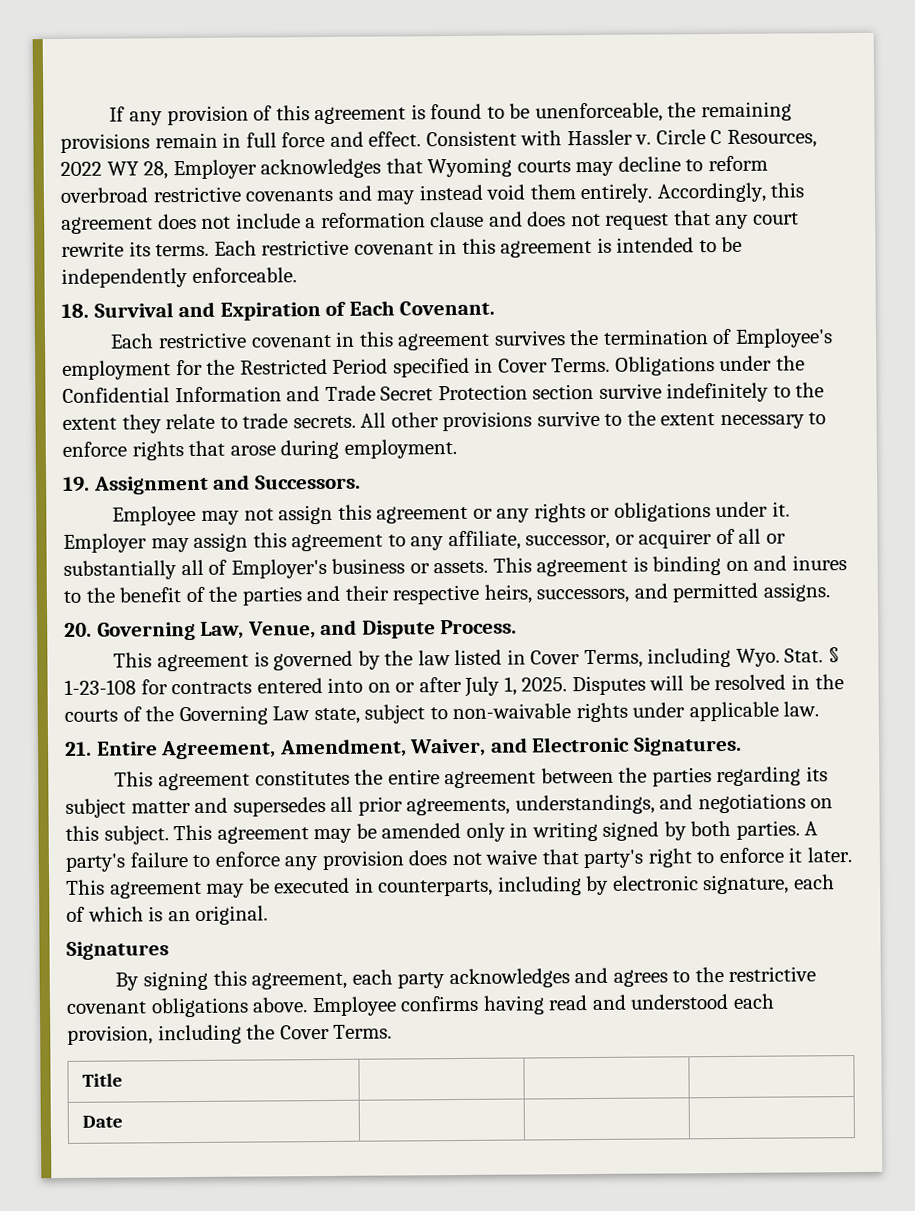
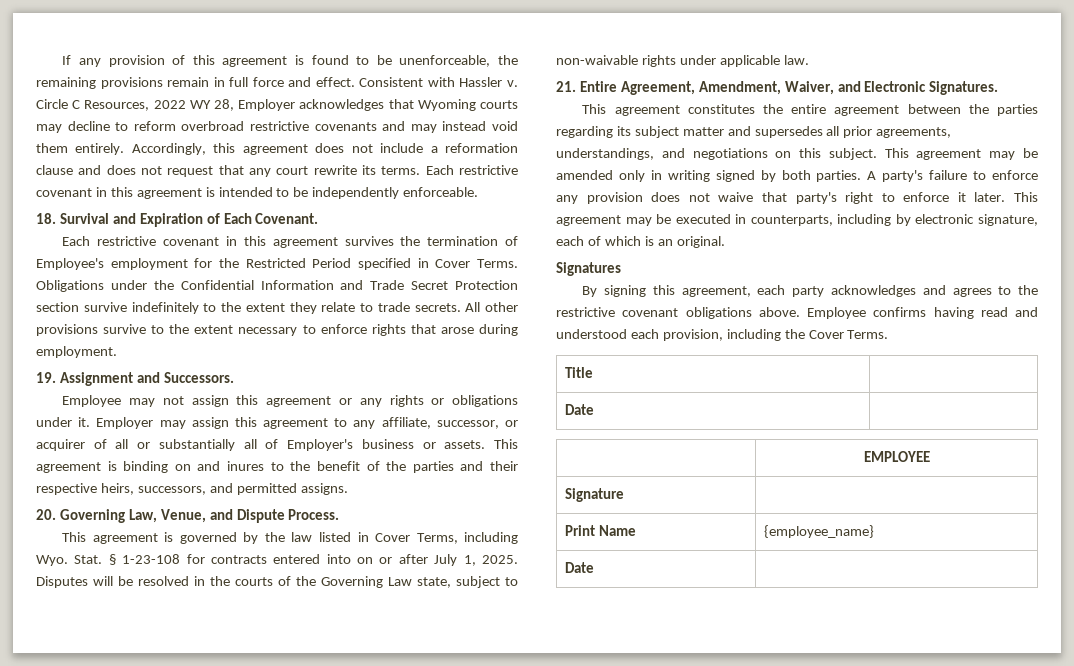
- Title | | |
- Date | | |
+ Title |
+ Date |
+ | EMPLOYEE
+ Signature |
+ Print Name | {employee_name}
+ Date |

